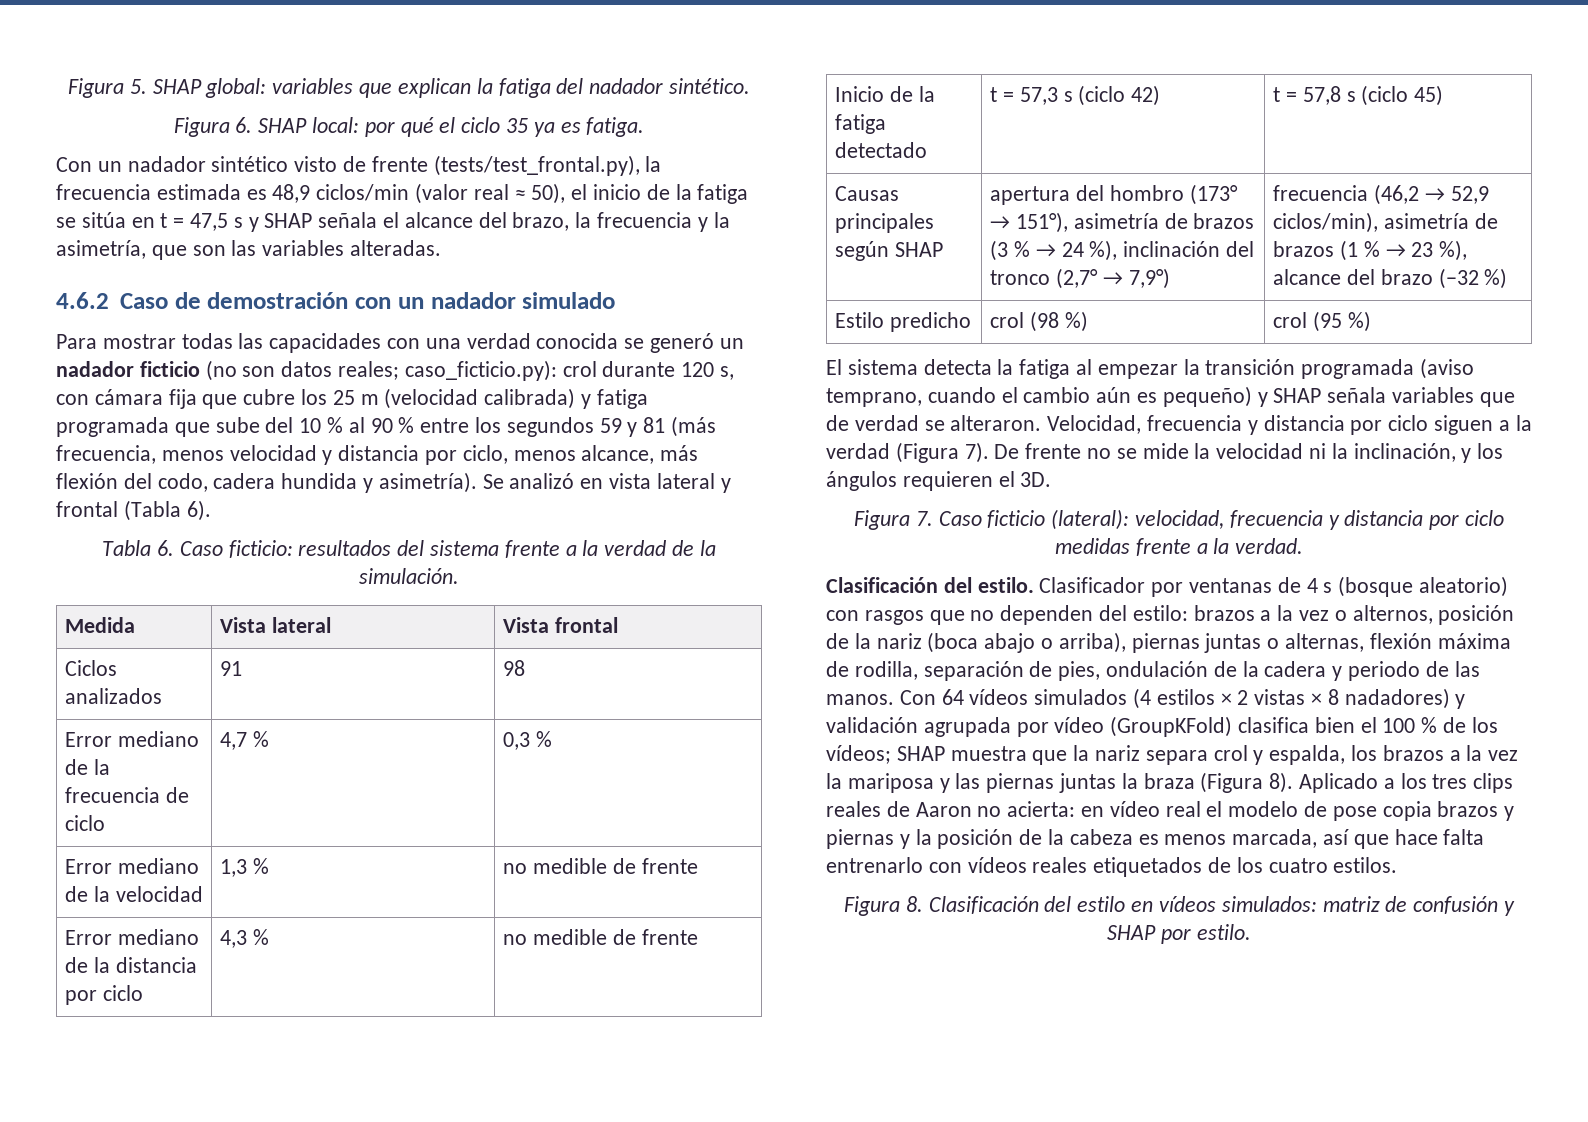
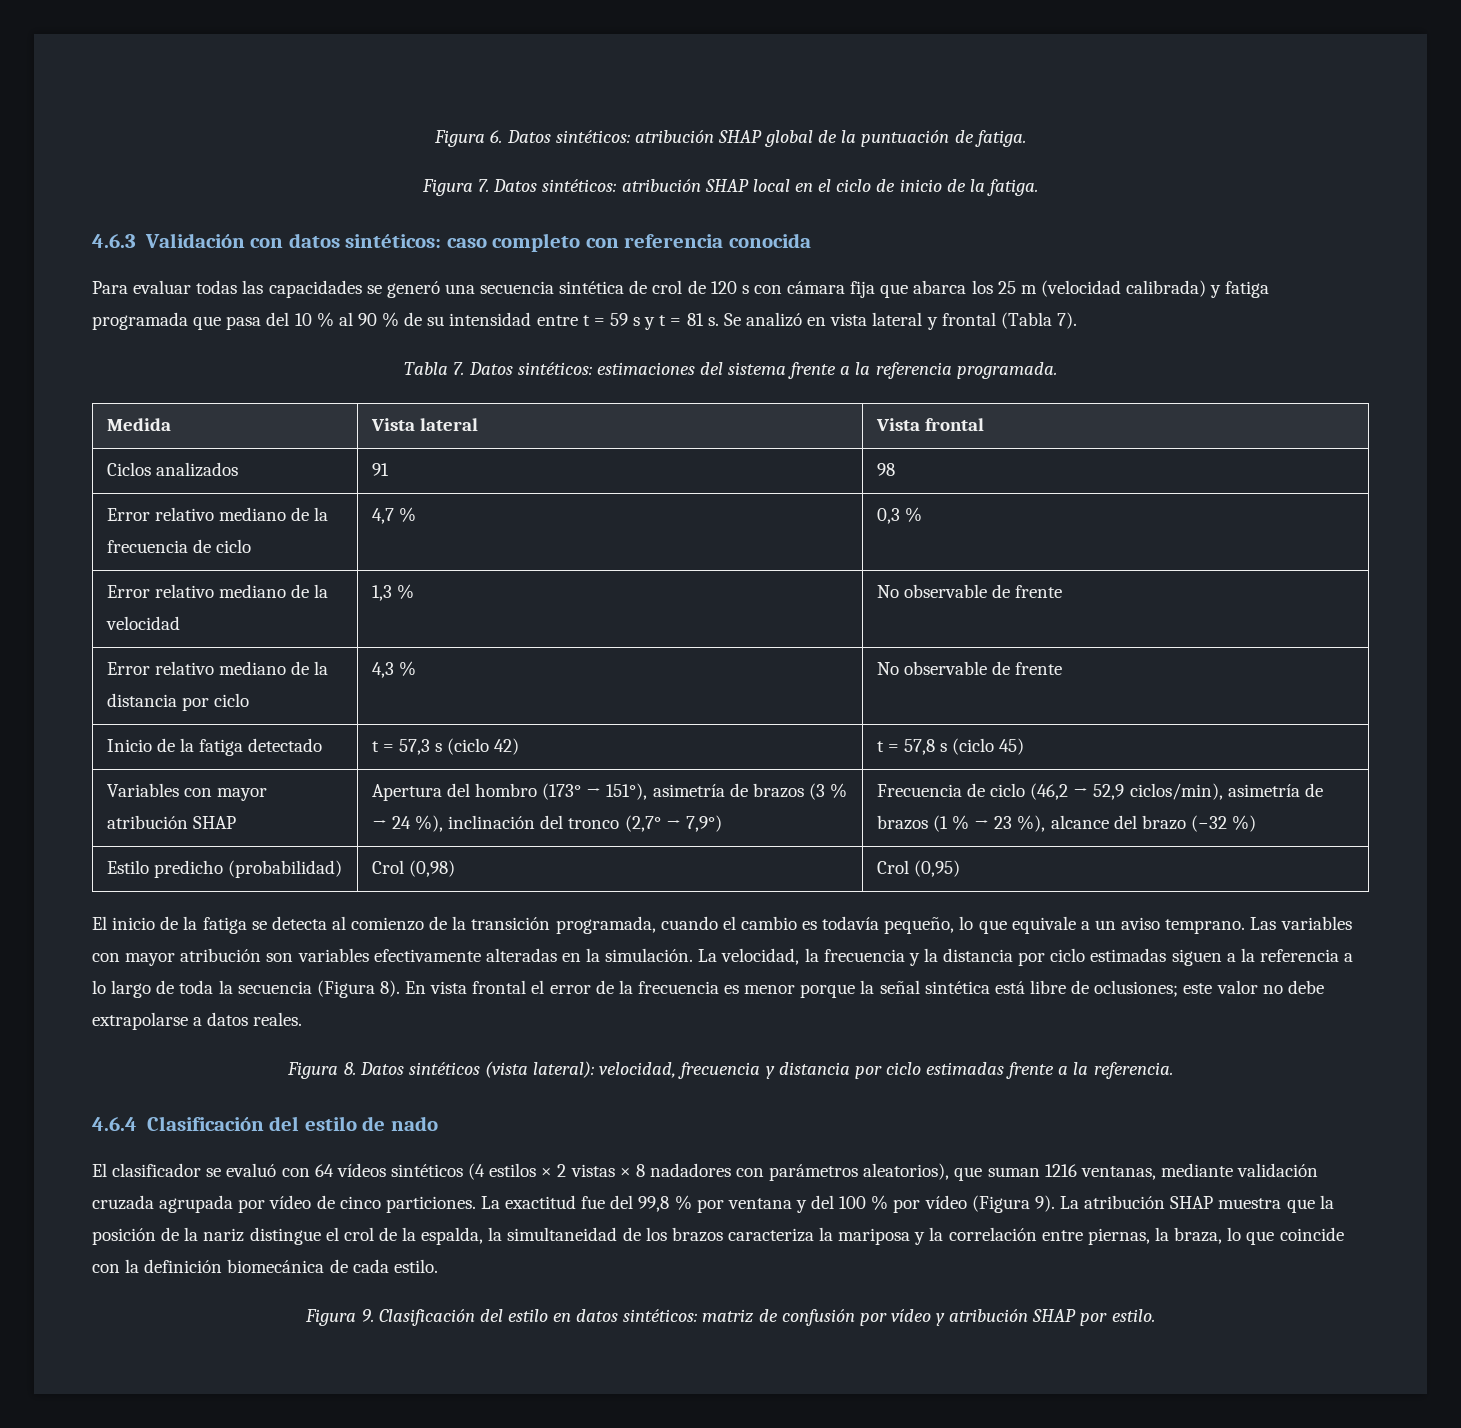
- Figura 5. SHAP global: variables que explican la fatiga del nadador sintético.
- Figura 6. SHAP local: por qué el ciclo 35 ya es fatiga.
- Con un nadador sintético visto de frente (tests/test_frontal.py), la frecuencia estimada es 48,9 ciclos/min (valor real ≈ 50), el inicio de la fatiga se sitúa en t = 47,5 s y SHAP señala el alcance del brazo, la frecuencia y la asimetría, que son las variables alteradas.
- 4.6.2 Caso de demostración con un nadador simulado
+ Figura 6. Datos sintéticos: atribución SHAP global de la puntuación de fatiga.
+ Figura 7. Datos sintéticos: atribución SHAP local en el ciclo de inicio de la fatiga.
+ 4.6.3 Validación con datos sintéticos: caso completo con referencia conocida
- Para mostrar todas las capacidades con una verdad conocida se generó un nadador ficticio (no son datos reales; caso_ficticio.py): crol durante 120 s, con cámara fija que cubre los 25 m (velocidad calibrada) y fatiga programada que sube del 10 % al 90 % entre los segundos 59 y 81 (más frecuencia, menos velocidad y distancia por ciclo, menos alcance, más flexión del codo, cadera hundida y asimetría).
+ Para evaluar todas las capacidades se generó una secuencia sintética de crol de 120 s con cámara fija que abarca los 25 m (velocidad calibrada) y fatiga programada que pasa del 10 % al 90 % de su intensidad entre t = 59 s y t = 81 s.
- Se analizó en vista lateral y frontal (Tabla 6).
+ Se analizó en vista lateral y frontal (Tabla 7).
- Tabla 6. Caso ficticio: resultados del sistema frente a la verdad de la simulación.
+ Tabla 7. Datos sintéticos: estimaciones del sistema frente a la referencia programada.
- Error mediano de la frecuencia de ciclo | 4,7 % | 0,3 %
+ Error relativo mediano de la frecuencia de ciclo | 4,7 % | 0,3 %
- Error mediano de la velocidad | 1,3 % | no medible de frente
+ Error relativo mediano de la velocidad | 1,3 % | No observable de frente
- Error mediano de la distancia por ciclo | 4,3 % | no medible de frente
+ Error relativo mediano de la distancia por ciclo | 4,3 % | No observable de frente
- Causas principales según SHAP
+ Variables con mayor atribución SHAP
- apertura del hombro (173° → 151°), asimetría de brazos (3 % → 24 %), inclinación del tronco (2,7° → 7,9°)
+ Apertura del hombro (173° → 151°), asimetría de brazos (3 % → 24 %), inclinación del tronco (2,7° → 7,9°)
- frecuencia (46,2 → 52,9 ciclos/min), asimetría de brazos (1 % → 23 %), alcance del brazo (−32 %)
+ Frecuencia de ciclo (46,2 → 52,9 ciclos/min), asimetría de brazos (1 % → 23 %), alcance del brazo (−32 %)
- Estilo predicho | crol (98 %) | crol (95 %)
- El sistema detecta la fatiga al empezar la transición programada (aviso temprano, cuando el cambio aún es pequeño) y SHAP señala variables que de verdad se alteraron. Velocidad, frecuencia y distancia por ciclo siguen a la verdad (Figura 7). De frente no se mide la velocidad ni la inclinación, y los ángulos requieren el 3D.
- Figura 7. Caso ficticio (lateral): velocidad, frecuencia y distancia por ciclo medidas frente a la verdad.
- Clasificación del estilo. Clasificador por ventanas de 4 s (bosque aleatorio) con rasgos que no dependen del estilo: brazos a la vez o alternos, posición de la nariz (boca abajo o arriba), piernas juntas o alternas, flexión máxima de rodilla, separación de pies, ondulación de la cadera y periodo de las manos. Con 64 vídeos simulados (4 estilos × 2 vistas × 8 nadadores) y validación agrupada por vídeo (GroupKFold) clasifica bien el 100 % de los vídeos; SHAP muestra que la nariz separa crol y espalda, los brazos a la vez la mariposa y las piernas juntas la braza (Figura 8). Aplicado a los tres clips reales de Aaron no acierta: en vídeo real el modelo de pose copia brazos y piernas y la posición de la cabeza es menos marcada, así que hace falta entrenarlo con vídeos reales etiquetados de los cuatro estilos.
- Figura 8. Clasificación del estilo en vídeos simulados: matriz de confusión y SHAP por estilo.
+ Estilo predicho (probabilidad) | Crol (0,98) | Crol (0,95)
+ El inicio de la fatiga se detecta al comienzo de la transición programada, cuando el cambio es todavía pequeño, lo que equivale a un aviso temprano. Las variables con mayor atribución son variables efectivamente alteradas en la simulación. La velocidad, la frecuencia y la distancia por ciclo estimadas siguen a la referencia a lo largo de toda la secuencia (Figura 8). En vista frontal el error de la frecuencia es menor porque la señal sintética está libre de oclusiones; este valor no debe extrapolarse a datos reales.
+ Figura 8. Datos sintéticos (vista lateral): velocidad, frecuencia y distancia por ciclo estimadas frente a la referencia.
+ 4.6.4 Clasificación del estilo de nado
+ El clasificador se evaluó con 64 vídeos sintéticos (4 estilos × 2 vistas × 8 nadadores con parámetros aleatorios), que suman 1216 ventanas, mediante validación cruzada agrupada por vídeo de cinco particiones. La exactitud fue del 99,8 % por ventana y del 100 % por vídeo (Figura 9). La atribución SHAP muestra que la posición de la nariz distingue el crol de la espalda, la simultaneidad de los brazos caracteriza la mariposa y la correlación entre piernas, la braza, lo que coincide con la definición biomecánica de cada estilo.
+ Figura 9. Clasificación del estilo en datos sintéticos: matriz de confusión por vídeo y atribución SHAP por estilo.

